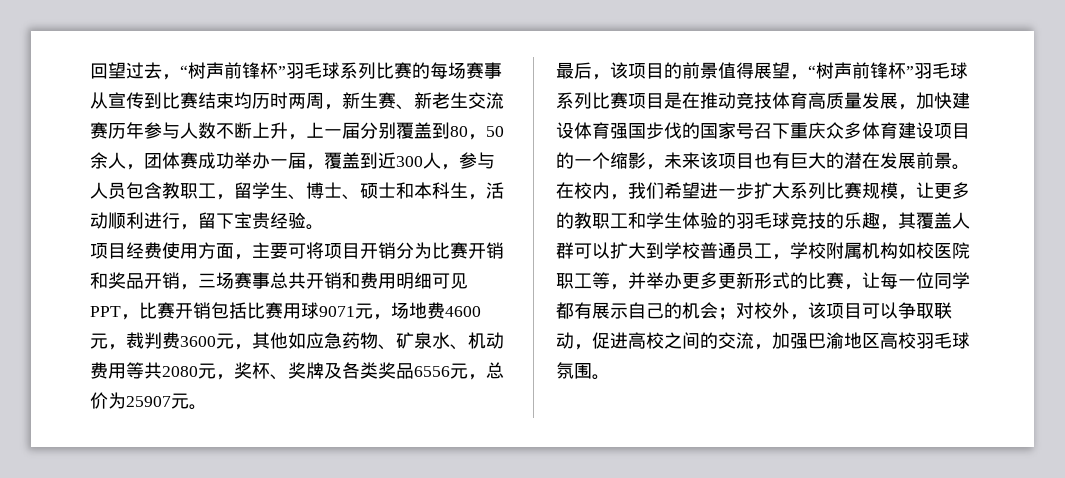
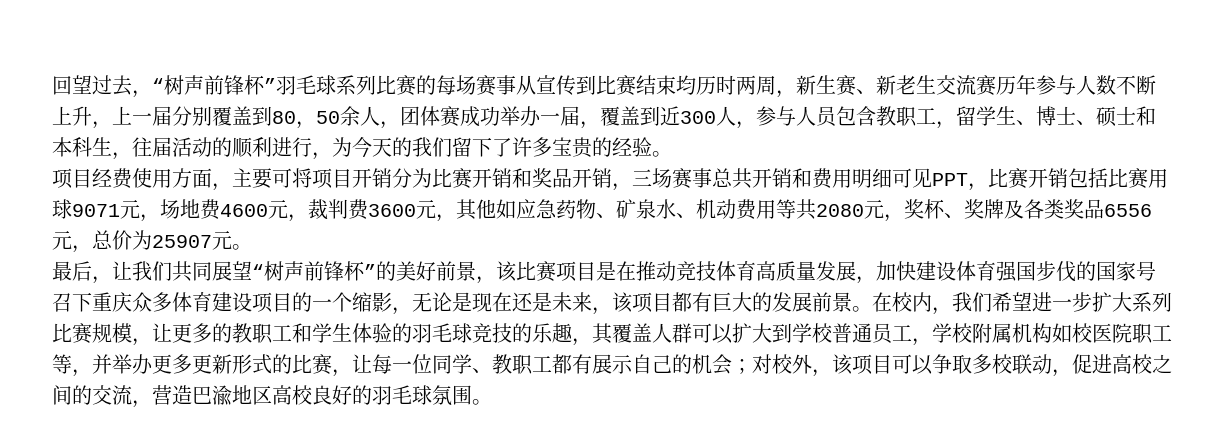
- 回望过去，“树声前锋杯”羽毛球系列比赛的每场赛事从宣传到比赛结束均历时两周，新生赛、新老生交流赛历年参与人数不断上升，上一届分别覆盖到80，50余人，团体赛成功举办一届，覆盖到近300人，参与人员包含教职工，留学生、博士、硕士和本科生，活动顺利进行，留下宝贵经验。
+ 回望过去，“树声前锋杯”羽毛球系列比赛的每场赛事从宣传到比赛结束均历时两周，新生赛、新老生交流赛历年参与人数不断上升，上一届分别覆盖到80，50余人，团体赛成功举办一届，覆盖到近300人，参与人员包含教职工，留学生、博士、硕士和本科生，往届活动的顺利进行，为今天的我们留下了许多宝贵的经验。
- 最后，该项目的前景值得展望，“树声前锋杯”羽毛球系列比赛项目是在推动竞技体育高质量发展，加快建设体育强国步伐的国家号召下重庆众多体育建设项目的一个缩影，未来该项目也有巨大的潜在发展前景。
+ 最后，让我们共同展望“树声前锋杯”的美好前景，该比赛项目是在推动竞技体育高质量发展，加快建设体育强国步伐的国家号召下重庆众多体育建设项目的一个缩影，无论是现在还是未来，该项目都有巨大的发展前景。
- 在校内，我们希望进一步扩大系列比赛规模，让更多的教职工和学生体验的羽毛球竞技的乐趣，其覆盖人群可以扩大到学校普通员工，学校附属机构如校医院职工等，并举办更多更新形式的比赛，让每一位同学都有展示自己的机会；
+ 在校内，我们希望进一步扩大系列比赛规模，让更多的教职工和学生体验的羽毛球竞技的乐趣，其覆盖人群可以扩大到学校普通员工，学校附属机构如校医院职工等，并举办更多更新形式的比赛，让每一位同学、教职工都有展示自己的机会；
- 对校外，该项目可以争取联动，促进高校之间的交流，加强巴渝地区高校羽毛球氛围。
+ 对校外，该项目可以争取多校联动，促进高校之间的交流，营造巴渝地区高校良好的羽毛球氛围。

